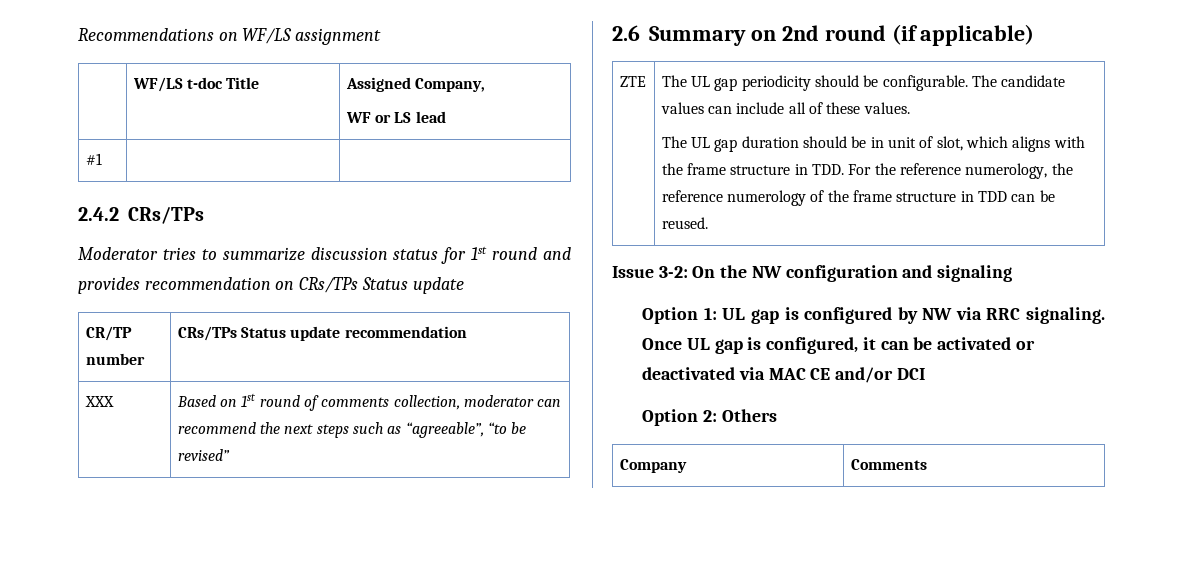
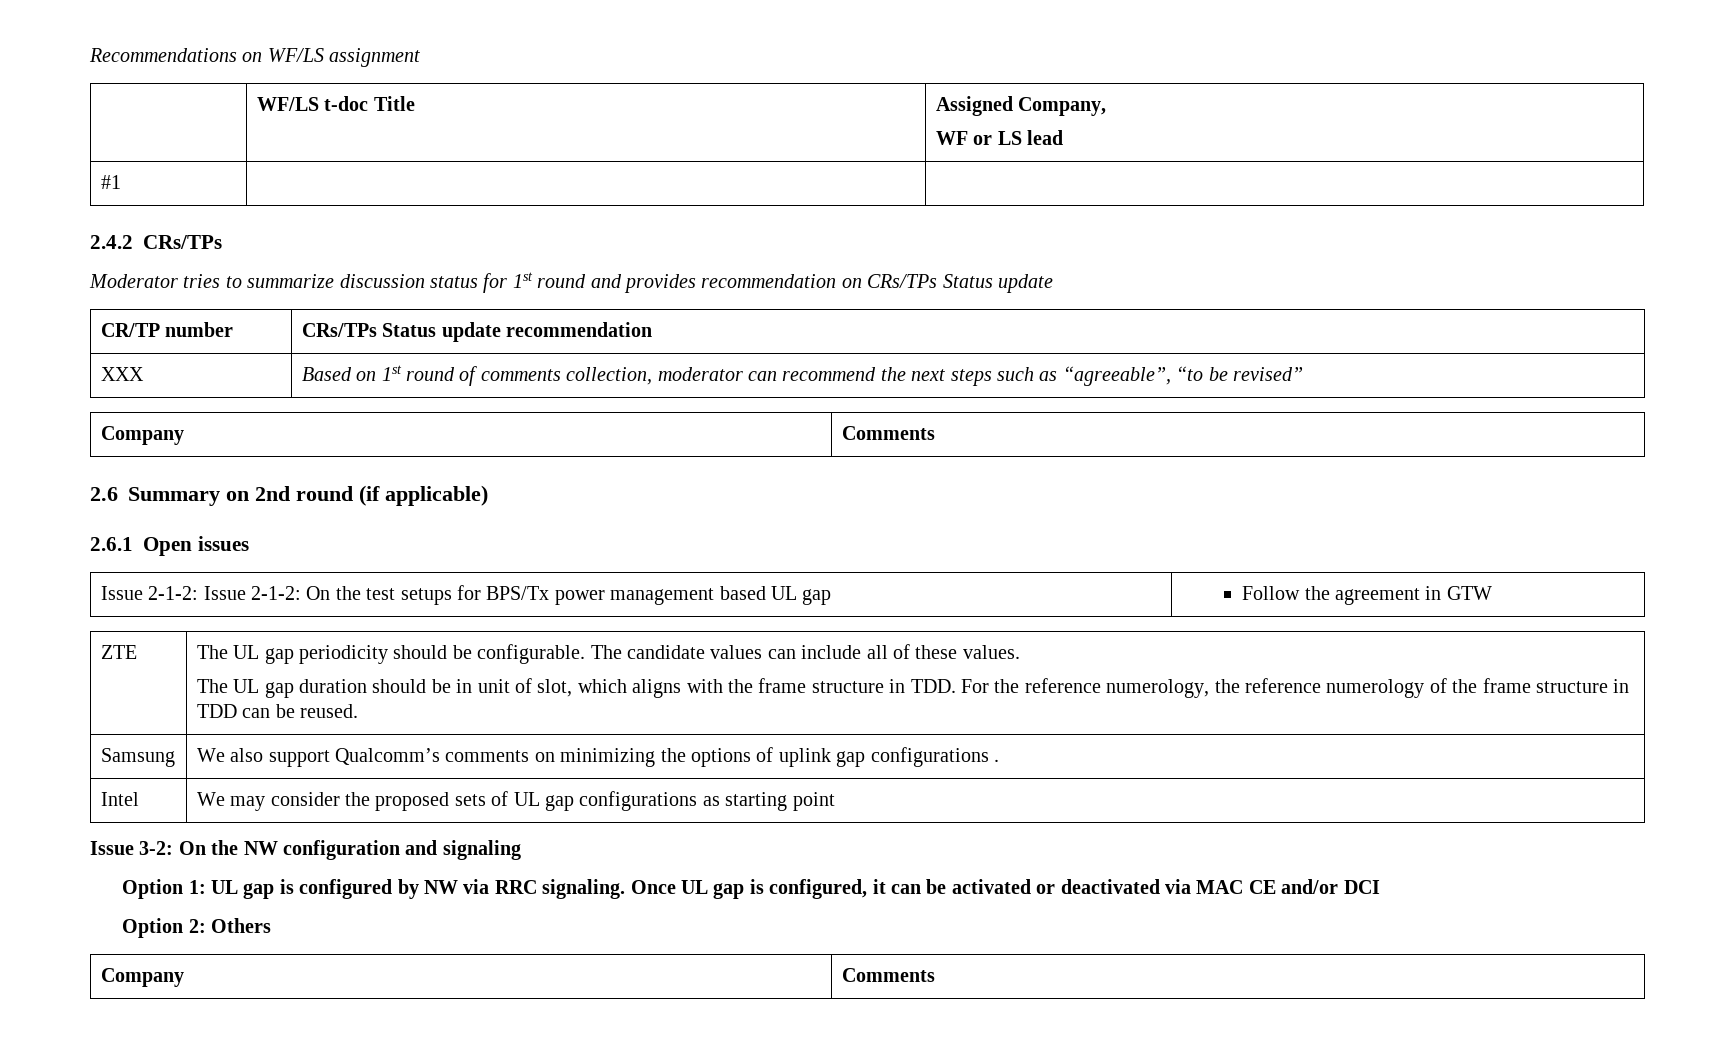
  XXX | Based on 1st round of comments collection, moderator can recommend the next steps such as “agreeable”, “to be revised”
+ Company | Comments
+ 2.6.1 Open issues
+ Issue 2-1-2: Issue 2-1-2: On the test setups for BPS/Tx power management based UL gap | Follow the agreement in GTW
+ Samsung | We also support Qualcomm’s comments on minimizing the options of uplink gap configurations .
+ Intel | We may consider the proposed sets of UL gap configurations as starting point

